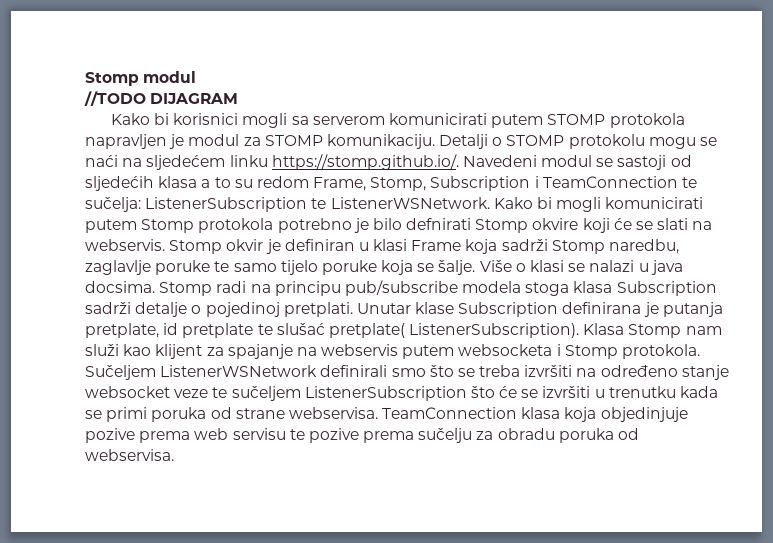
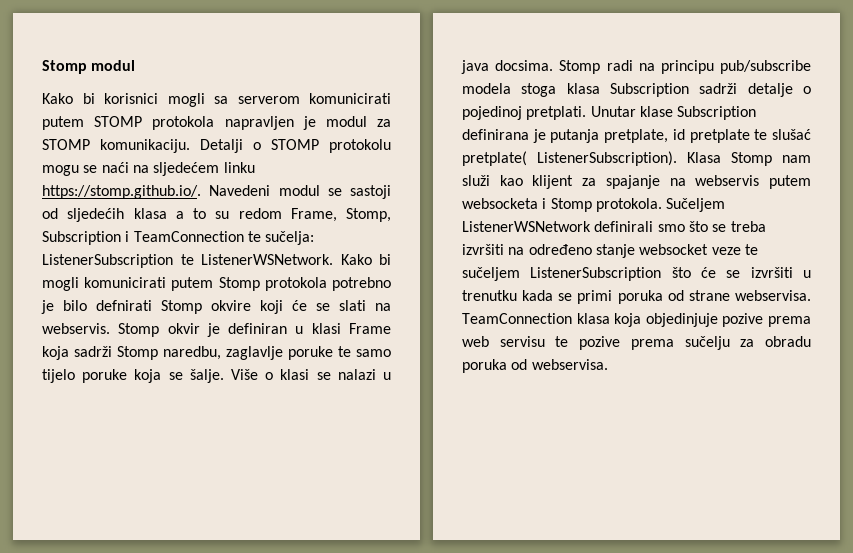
- //TODO DIJAGRAM

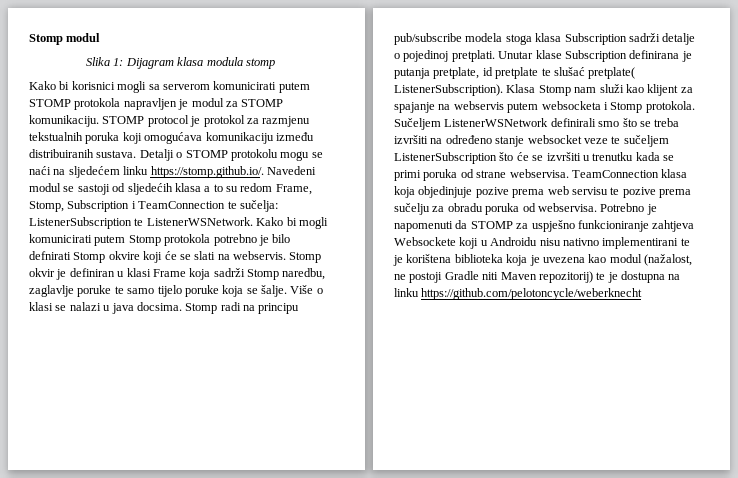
+ Slika 1: Dijagram klasa modula stomp
+ STOMP protocol je protokol za razmjenu tekstualnih poruka koji omogućava komunikaciju između distribuiranih sustava.
+ Potrebno je napomenuti da STOMP za uspješno funkcioniranje zahtjeva Websockete koji u Androidu nisu nativno implementirani te je korištena biblioteka koja je uvezena kao modul (nažalost, ne postoji Gradle niti Maven repozitorij) te je dostupna na linku https://github.com/pelotoncycle/weberknecht

